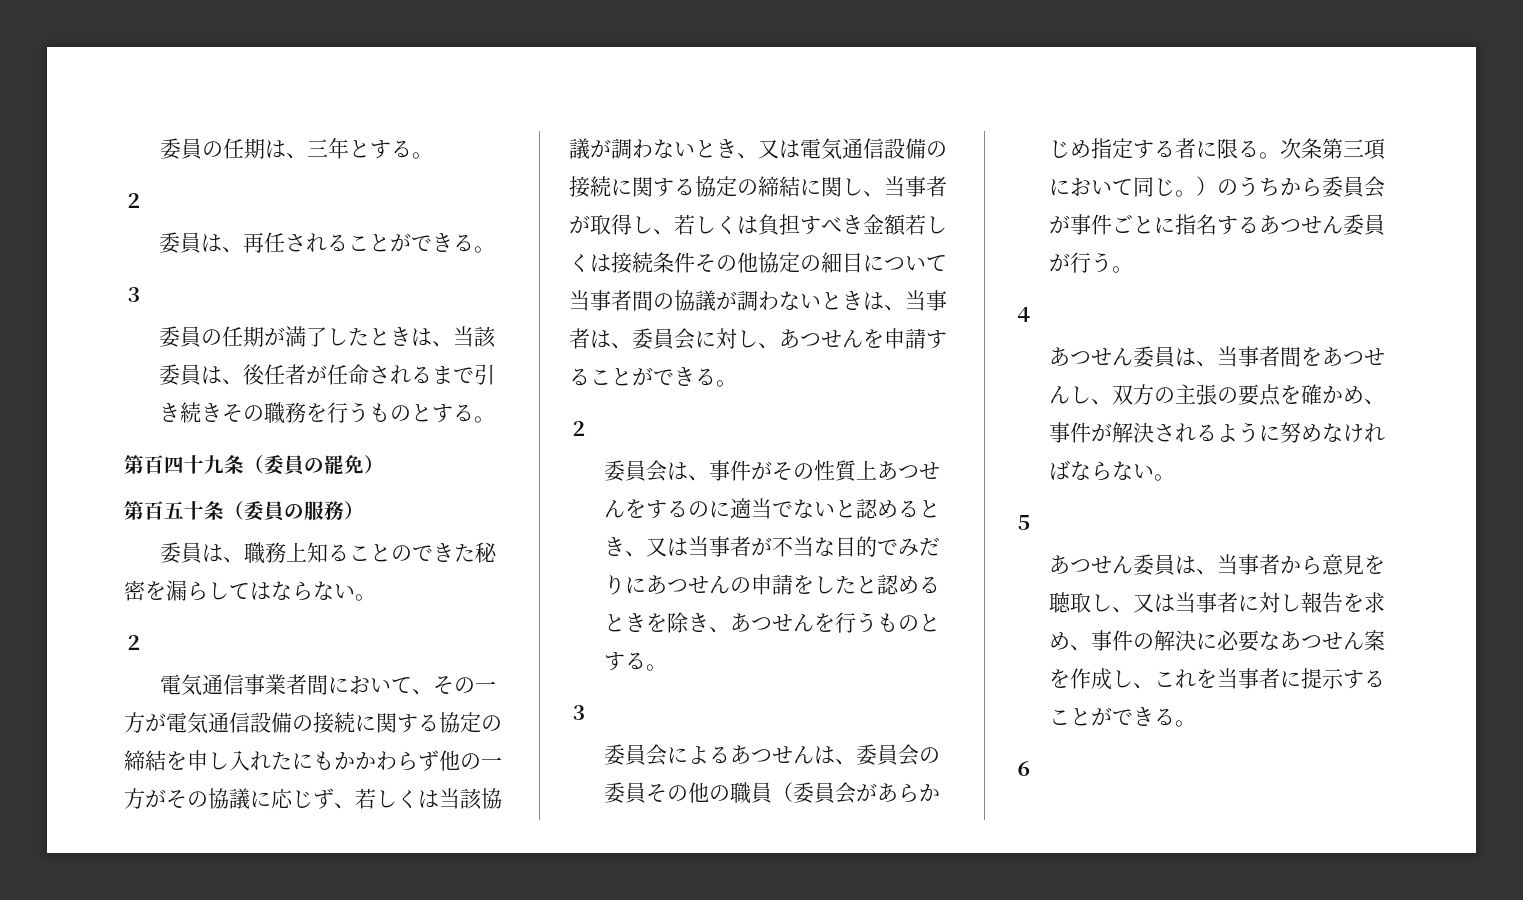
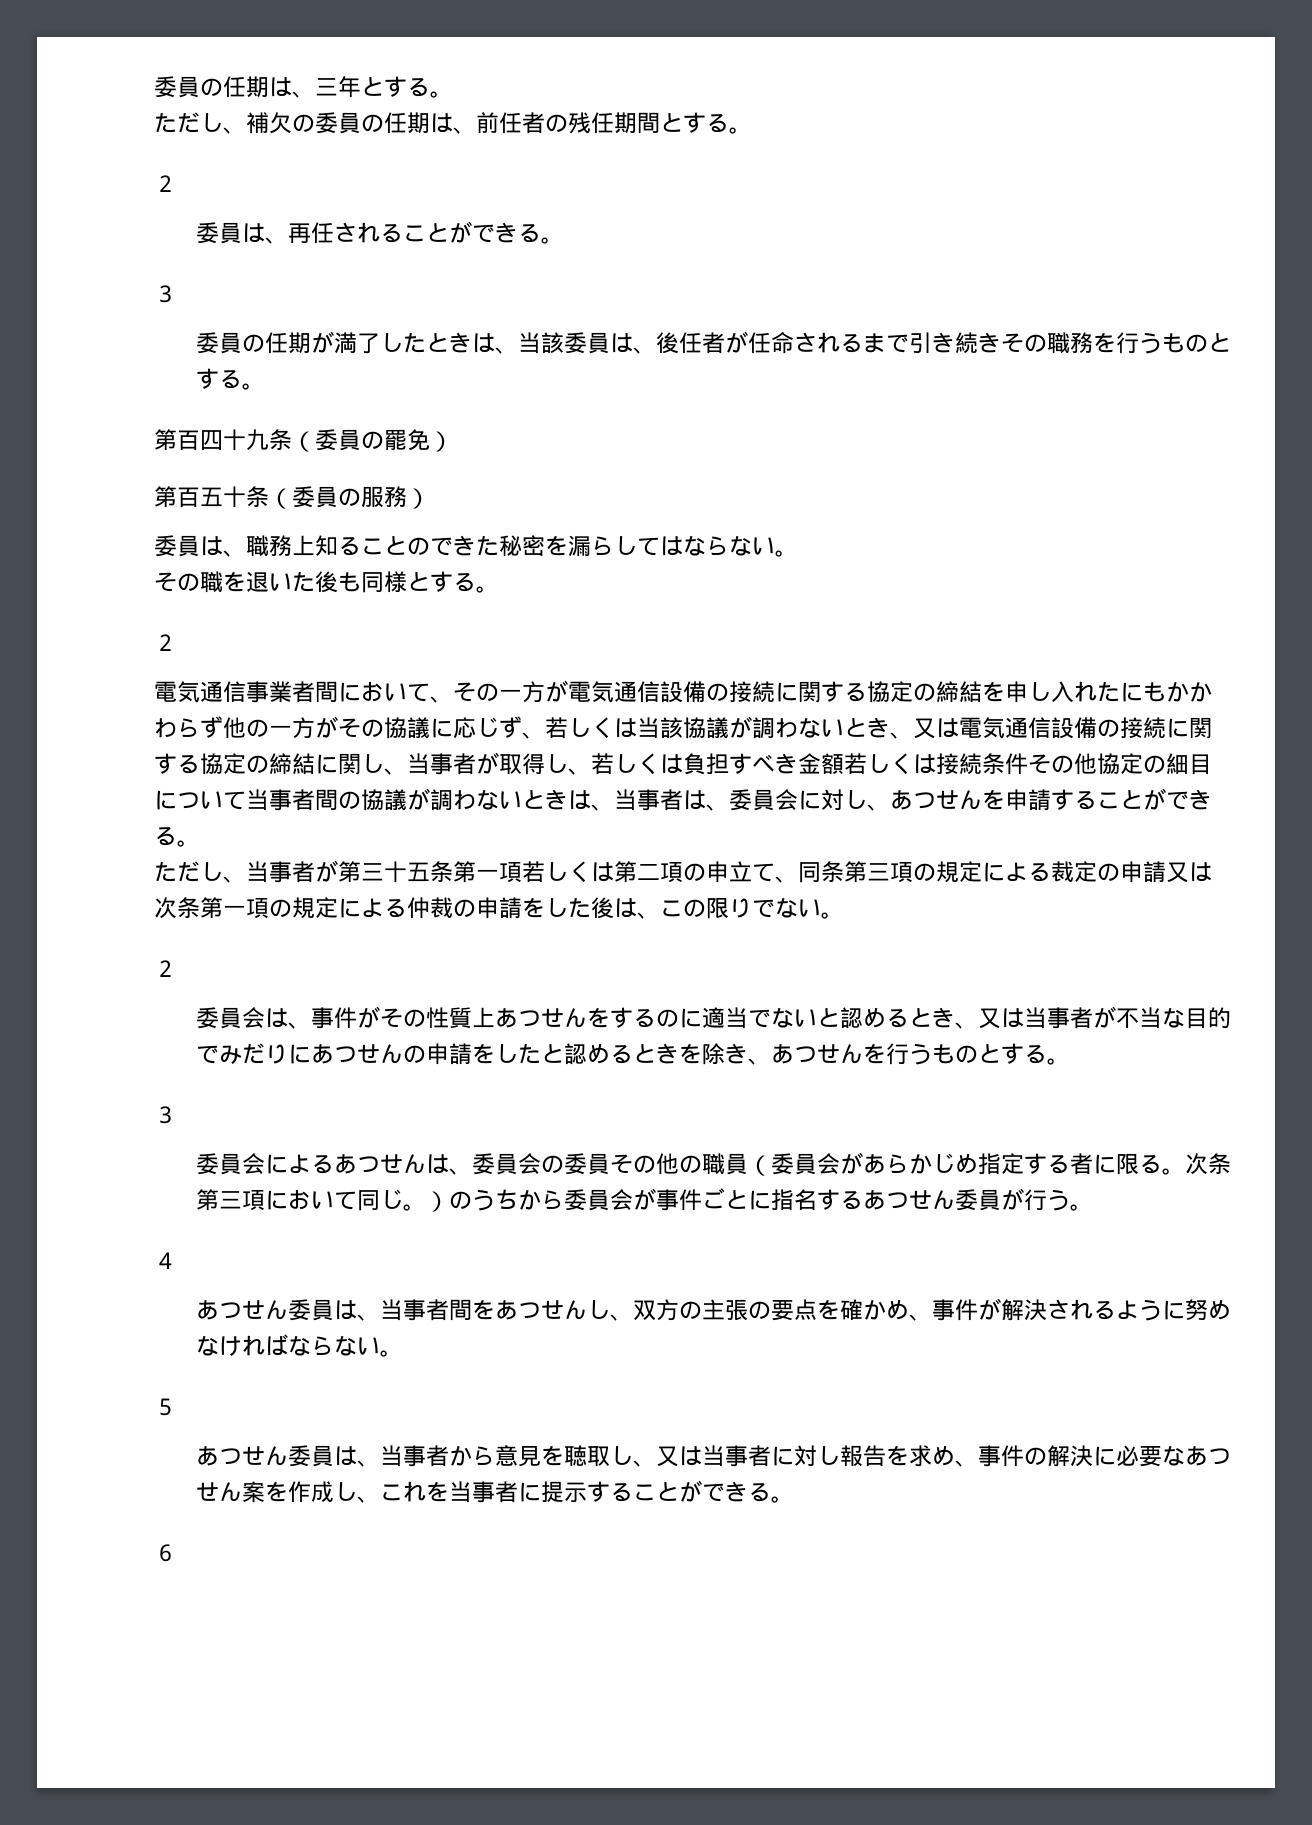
+ ただし、補欠の委員の任期は、前任者の残任期間とする。
+ その職を退いた後も同様とする。
+ ただし、当事者が第三十五条第一項若しくは第二項の申立て、同条第三項の規定による裁定の申請又は次条第一項の規定による仲裁の申請をした後は、この限りでない。

